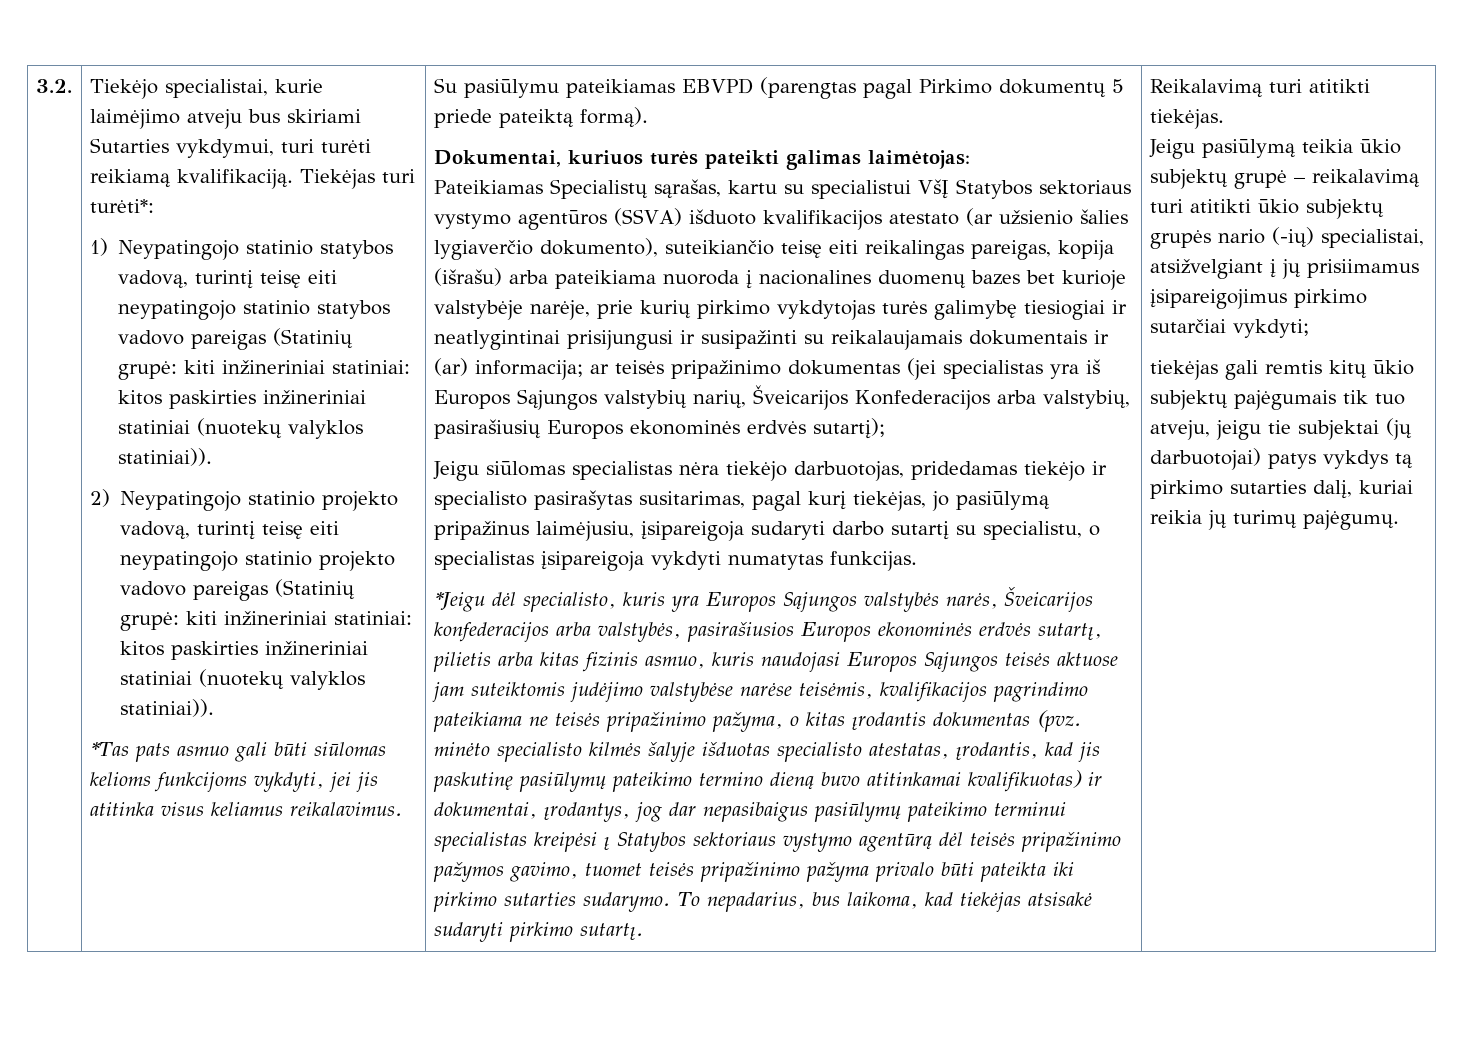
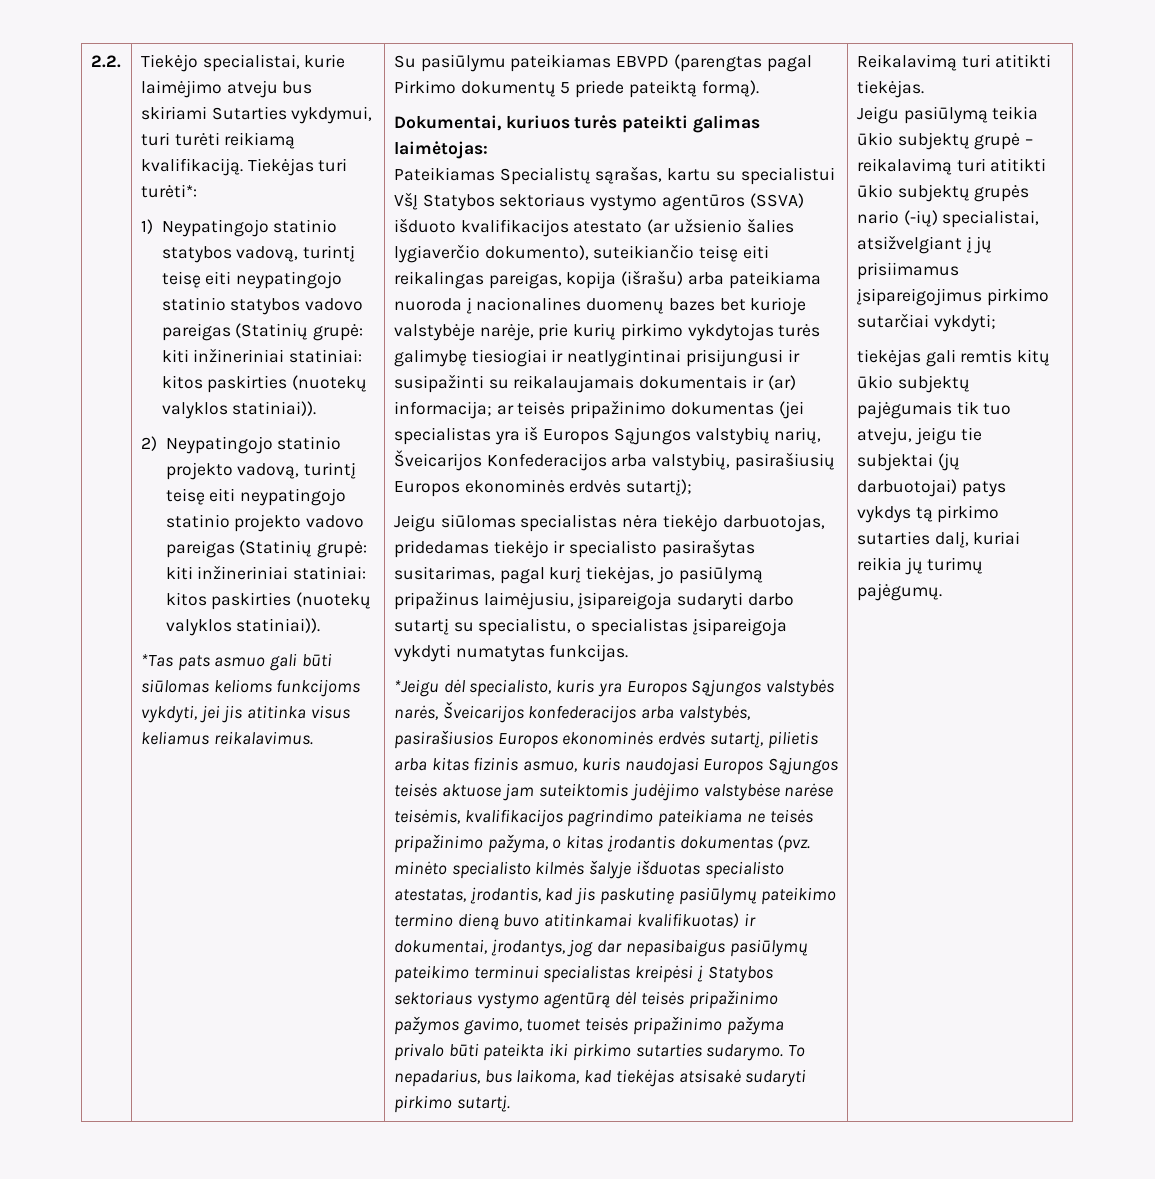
- 3.2.
+ 2.2.
- 1) Neypatingojo statinio statybos vadovą, turintį teisę eiti neypatingojo statinio statybos vadovo pareigas (Statinių grupė: kiti inžineriniai statiniai: kitos paskirties inžineriniai statiniai (nuotekų valyklos statiniai)).
+ 1) Neypatingojo statinio statybos vadovą, turintį teisę eiti neypatingojo statinio statybos vadovo pareigas (Statinių grupė: kiti inžineriniai statiniai: kitos paskirties (nuotekų valyklos statiniai)).
- 2) Neypatingojo statinio projekto vadovą, turintį teisę eiti neypatingojo statinio projekto vadovo pareigas (Statinių grupė: kiti inžineriniai statiniai: kitos paskirties inžineriniai statiniai (nuotekų valyklos statiniai)).
+ 2) Neypatingojo statinio projekto vadovą, turintį teisę eiti neypatingojo statinio projekto vadovo pareigas (Statinių grupė: kiti inžineriniai statiniai: kitos paskirties (nuotekų valyklos statiniai)).

